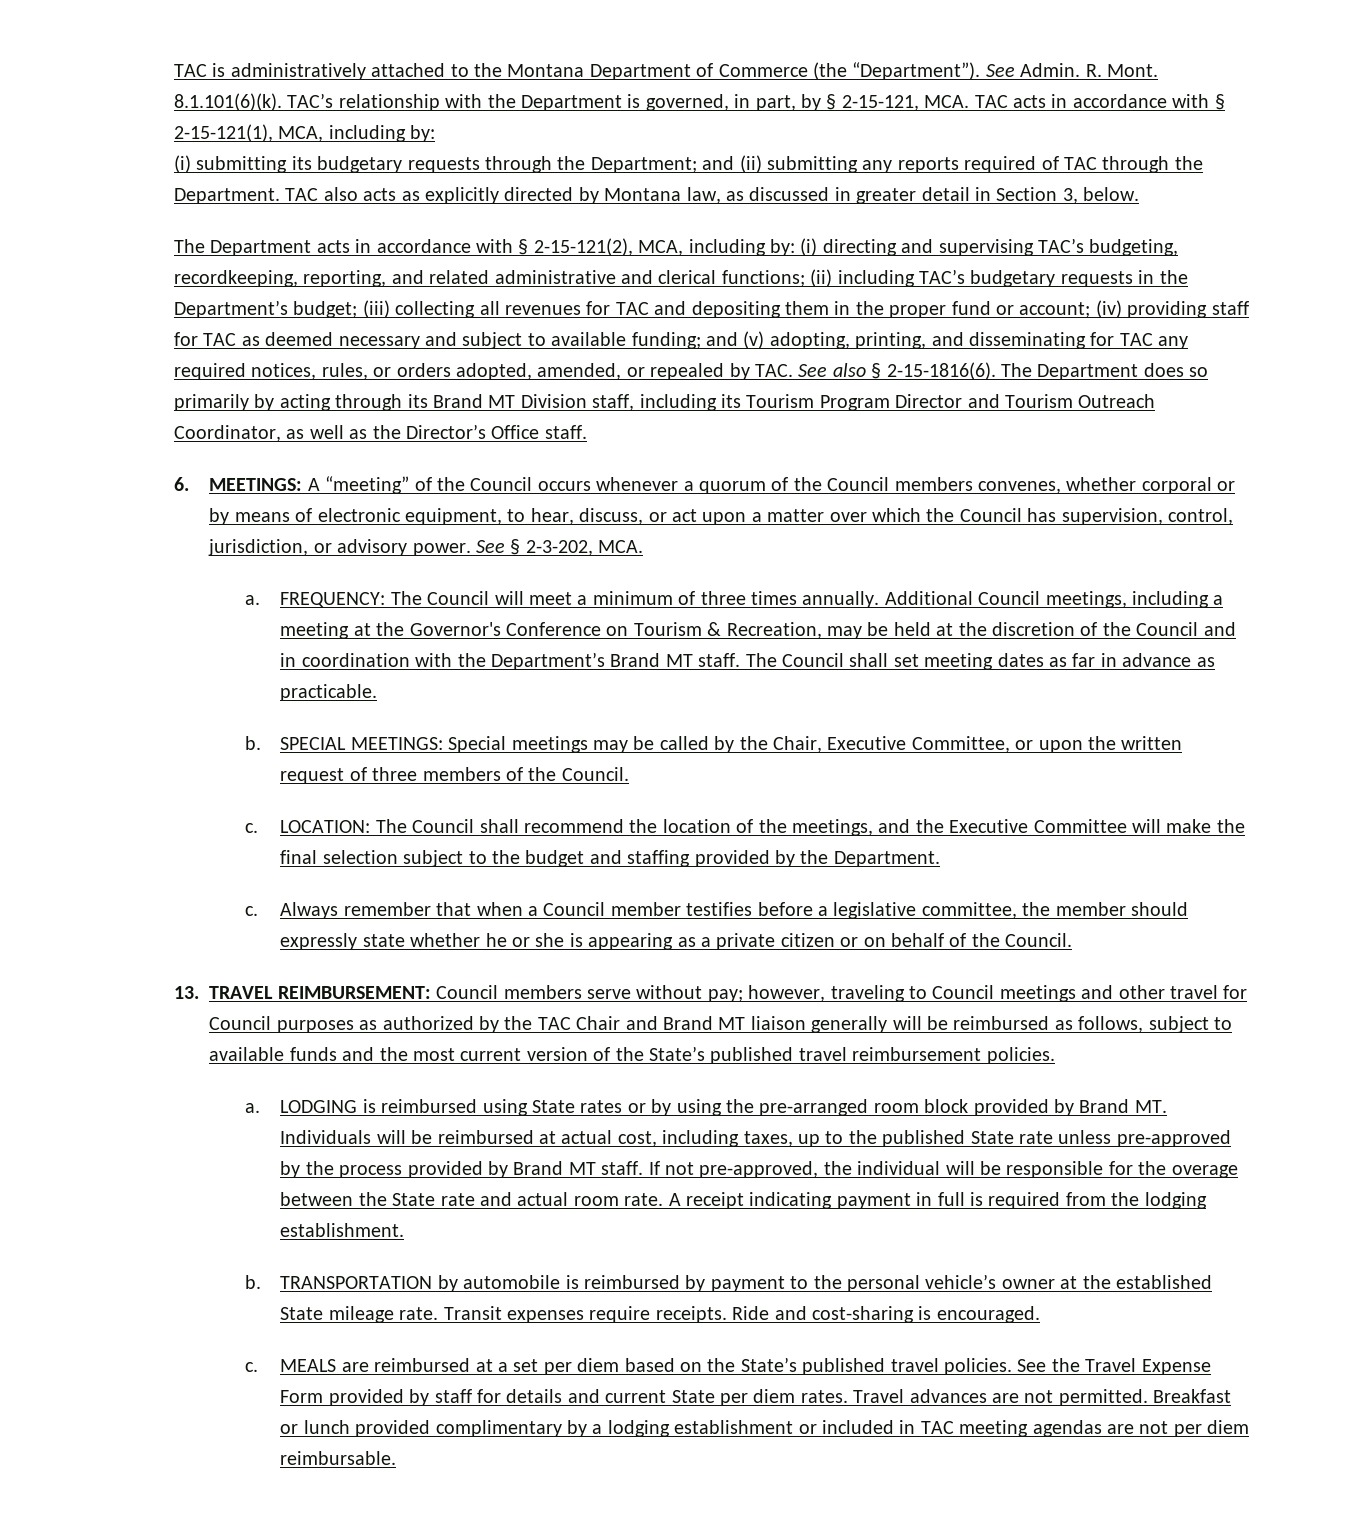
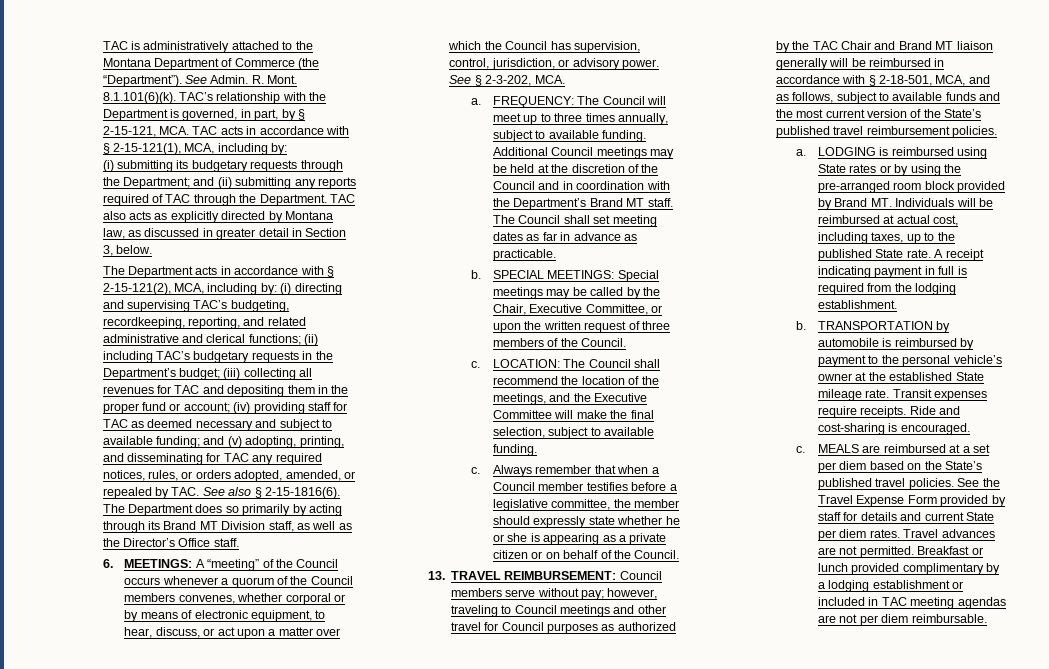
- The Department does so primarily by acting through its Brand MT Division staff, including its Tourism Program Director and Tourism Outreach Coordinator, as well as the Director’s Office staff.
+ The Department does so primarily by acting through its Brand MT Division staff, as well as the Director’s Office staff.
- FREQUENCY: The Council will meet a minimum of three times annually. Additional Council meetings, including a meeting at the Governor's Conference on Tourism & Recreation, may be held at the discretion of the Council and in coordination with the Department’s Brand MT staff.
+ FREQUENCY: The Council will meet up to three times annually, subject to available funding. Additional Council meetings may be held at the discretion of the Council and in coordination with the Department’s Brand MT staff.
- LOCATION: The Council shall recommend the location of the meetings, and the Executive Committee will make the final selection subject to the budget and staffing provided by the Department.
+ LOCATION: The Council shall recommend the location of the meetings, and the Executive Committee will make the final selection, subject to available funding.
- 13. TRAVEL REIMBURSEMENT: Council members serve without pay; however, traveling to Council meetings and other travel for Council purposes as authorized by the TAC Chair and Brand MT liaison generally will be reimbursed as follows, subject to available funds and the most current version of the State’s published travel reimbursement policies.
+ 13. TRAVEL REIMBURSEMENT: Council members serve without pay; however, traveling to Council meetings and other travel for Council purposes as authorized by the TAC Chair and Brand MT liaison generally will be reimbursed in accordance with § 2-18-501, MCA, and as follows, subject to available funds and the most current version of the State’s published travel reimbursement policies.
- LODGING is reimbursed using State rates or by using the pre-arranged room block provided by Brand MT. Individuals will be reimbursed at actual cost, including taxes, up to the published State rate unless pre-approved by the process provided by Brand MT staff. If not pre-approved, the individual will be responsible for the overage between the State rate and actual room rate.
+ LODGING is reimbursed using State rates or by using the pre-arranged room block provided by Brand MT. Individuals will be reimbursed at actual cost, including taxes, up to the published State rate.

